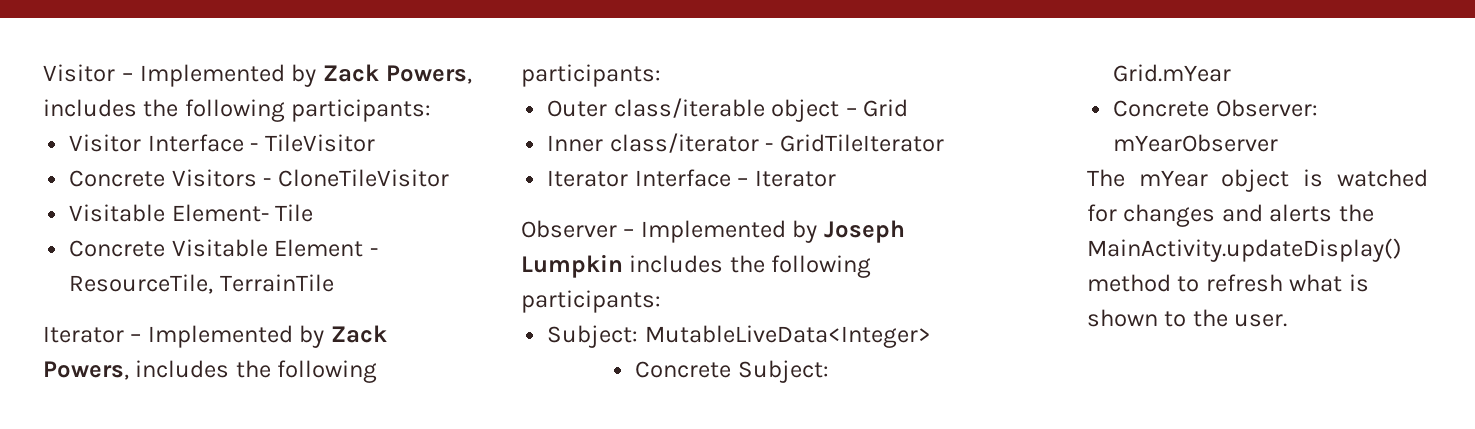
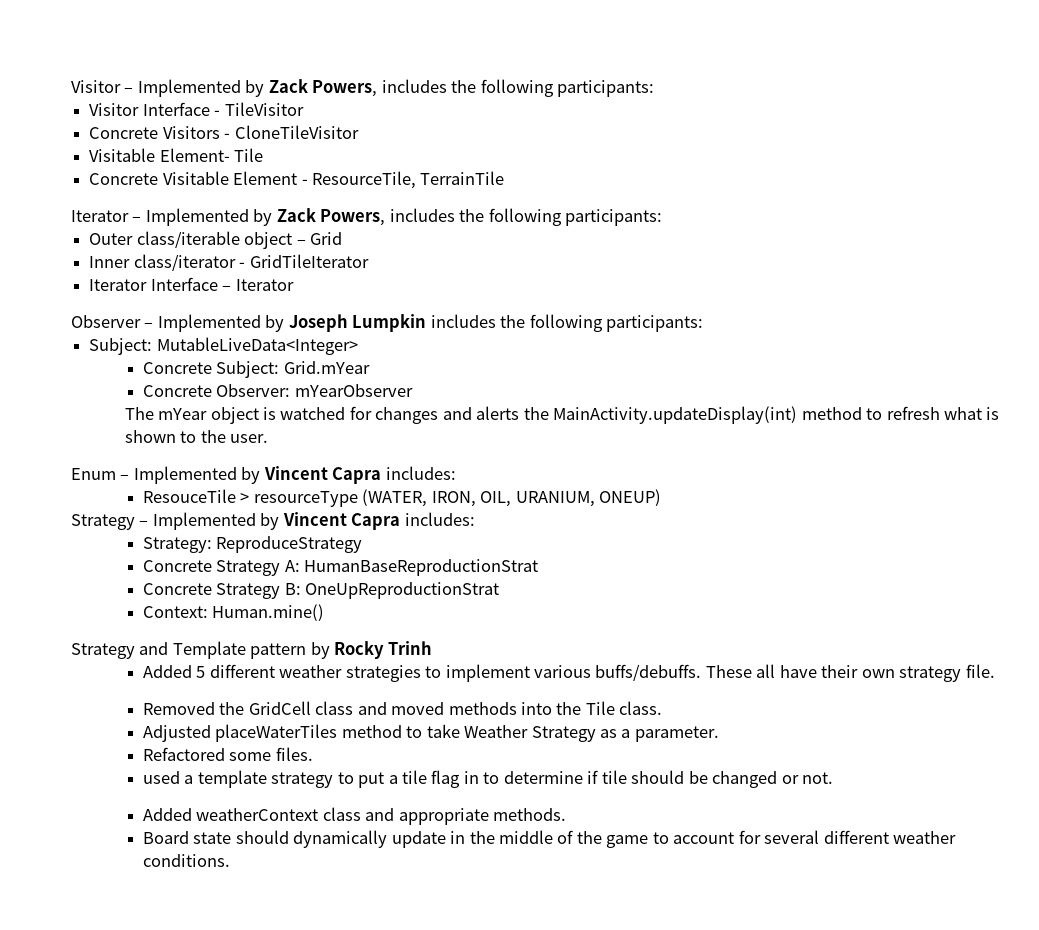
- The mYear object is watched for changes and alerts the MainActivity.updateDisplay() method to refresh what is shown to the user.
+ The mYear object is watched for changes and alerts the MainActivity.updateDisplay(int) method to refresh what is shown to the user.
+ Enum – Implemented by Vincent Capra includes:
+ ResouceTile > resourceType (WATER, IRON, OIL, URANIUM, ONEUP)
+ Strategy – Implemented by Vincent Capra includes:
+ Strategy: ReproduceStrategy
+ Concrete Strategy A: HumanBaseReproductionStrat
+ Concrete Strategy B: OneUpReproductionStrat
+ Context: Human.mine()
+ Strategy and Template pattern by Rocky Trinh
+ Added 5 different weather strategies to implement various buffs/debuffs. These all have their own strategy file.
+ Removed the GridCell class and moved methods into the Tile class.
+ Adjusted placeWaterTiles method to take Weather Strategy as a parameter.
+ Refactored some files.
+ used a template strategy to put a tile flag in to determine if tile should be changed or not.
+ Added weatherContext class and appropriate methods.
+ Board state should dynamically update in the middle of the game to account for several different weather conditions.

